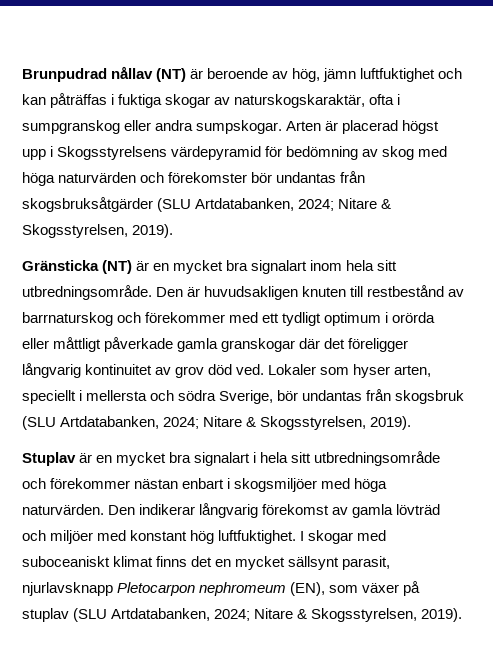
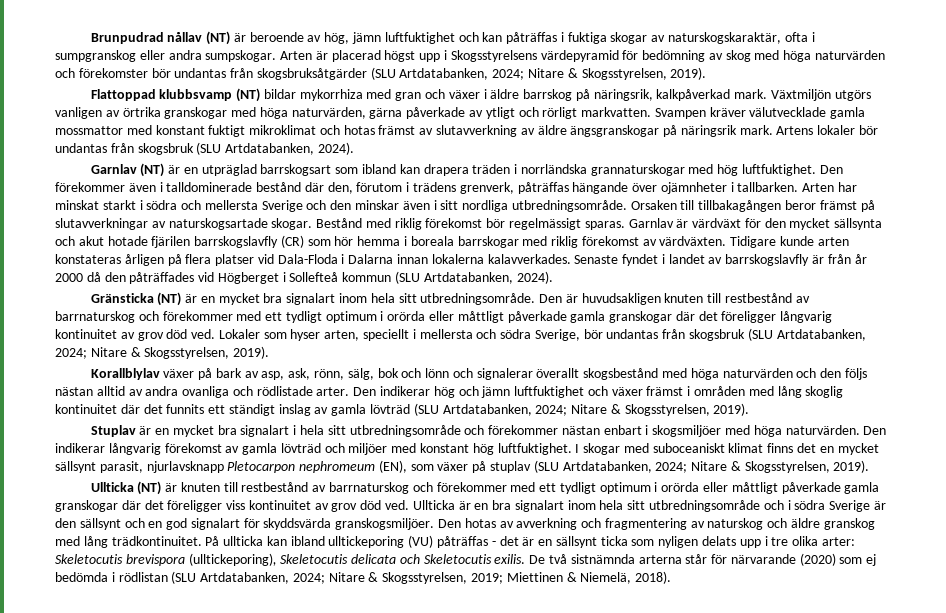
+ Flattoppad klubbsvamp (NT) bildar mykorrhiza med gran och växer i äldre barrskog på näringsrik, kalkpåverkad mark. Växtmiljön utgörs vanligen av örtrika granskogar med höga naturvärden, gärna påverkade av ytligt och rörligt markvatten. Svampen kräver välutvecklade gamla mossmattor med konstant fuktigt mikroklimat och hotas främst av slutavverkning av äldre ängsgranskogar på näringsrik mark. Artens lokaler bör undantas från skogsbruk (SLU Artdatabanken, 2024).
+ Garnlav (NT) är en utpräglad barrskogsart som ibland kan drapera träden i norrländska grannaturskogar med hög luftfuktighet. Den förekommer även i talldominerade bestånd där den, förutom i trädens grenverk, påträffas hängande över ojämnheter i tallbarken. Arten har minskat starkt i södra och mellersta Sverige och den minskar även i sitt nordliga utbredningsområde. Orsaken till tillbakagången beror främst på slutavverkningar av naturskogsartade skogar. Bestånd med riklig förekomst bör regelmässigt sparas. Garnlav är värdväxt för den mycket sällsynta och akut hotade fjärilen barrskogslavfly (CR) som hör hemma i boreala barrskogar med riklig förekomst av värdväxten. Tidigare kunde arten konstateras årligen på flera platser vid Dala-Floda i Dalarna innan lokalerna kalavverkades. Senaste fyndet i landet av barrskogslavfly är från år 2000 då den påträffades vid Högberget i Sollefteå kommun (SLU Artdatabanken, 2024).
+ Korallblylav växer på bark av asp, ask, rönn, sälg, bok och lönn och signalerar överallt skogsbestånd med höga naturvärden och den följs nästan alltid av andra ovanliga och rödlistade arter. Den indikerar hög och jämn luftfuktighet och växer främst i områden med lång skoglig kontinuitet där det funnits ett ständigt inslag av gamla lövträd (SLU Artdatabanken, 2024; Nitare & Skogsstyrelsen, 2019).
+ Ullticka (NT) är knuten till restbestånd av barrnaturskog och förekommer med ett tydligt optimum i orörda eller måttligt påverkade gamla granskogar där det föreligger viss kontinuitet av grov död ved. Ullticka är en bra signalart inom hela sitt utbredningsområde och i södra Sverige är den sällsynt och en god signalart för skyddsvärda granskogsmiljöer. Den hotas av avverkning och fragmentering av naturskog och äldre granskog med lång trädkontinuitet. På ullticka kan ibland ulltickeporing (VU) påträffas - det är en sällsynt ticka som nyligen delats upp i tre olika arter: Skeletocutis brevispora (ulltickeporing), Skeletocutis delicata och Skeletocutis exilis. De två sistnämnda arterna står för närvarande (2020) som ej bedömda i rödlistan (SLU Artdatabanken, 2024; Nitare & Skogsstyrelsen, 2019; Miettinen & Niemelä, 2018).

